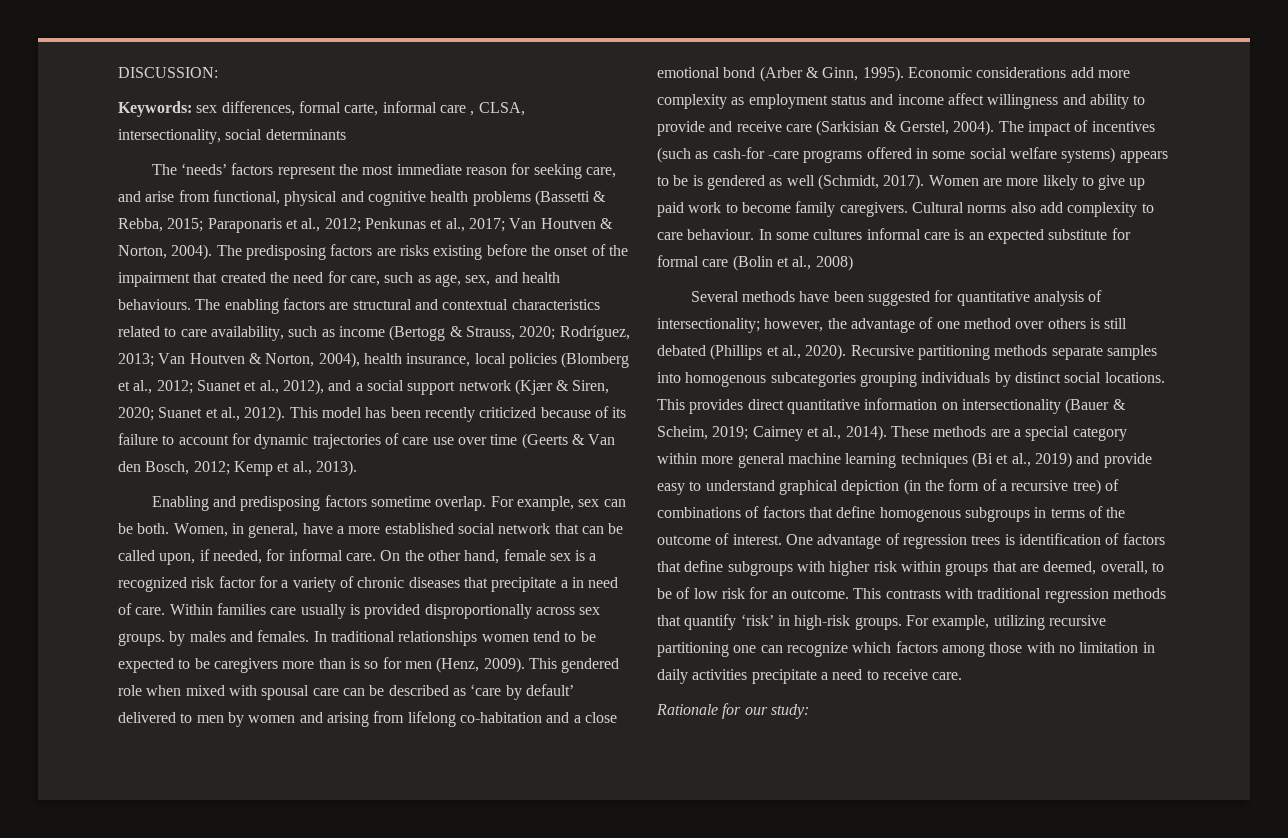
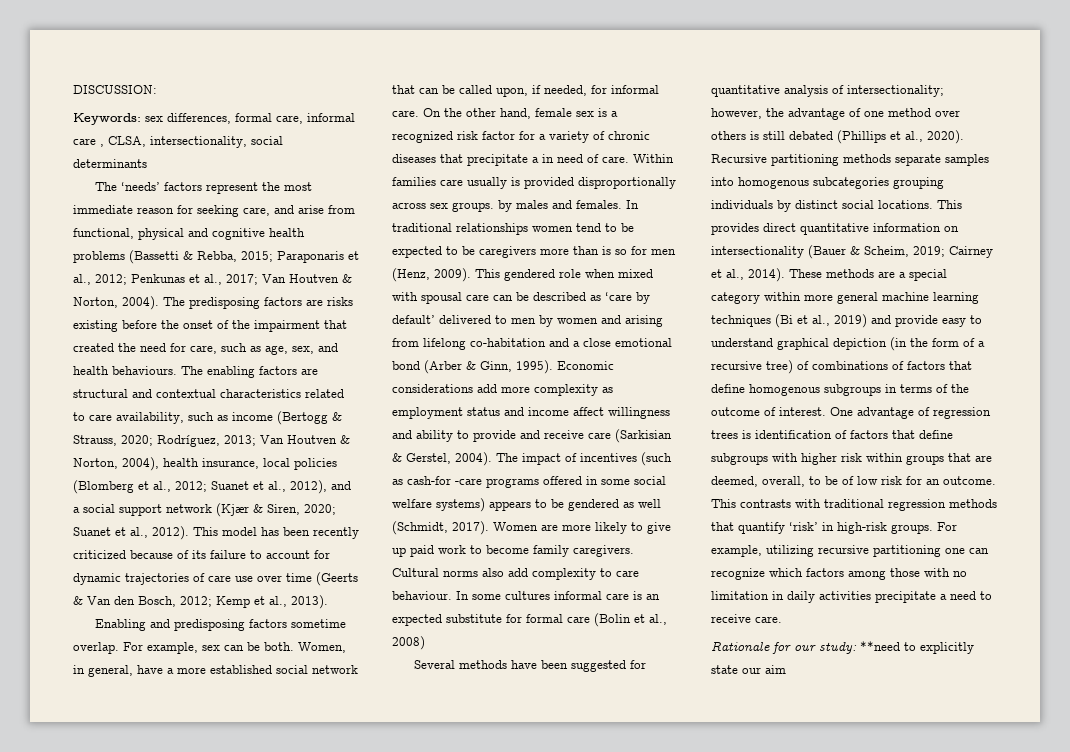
- Keywords: sex differences, formal carte, informal care , CLSA, intersectionality, social determinants
+ Keywords: sex differences, formal care, informal care , CLSA, intersectionality, social determinants
- The impact of incentives (such as cash-for -care programs offered in some social welfare systems) appears to be is gendered as well (Schmidt, 2017).
+ The impact of incentives (such as cash-for -care programs offered in some social welfare systems) appears to be gendered as well (Schmidt, 2017).
- Rationale for our study:
+ Rationale for our study: **need to explicitly state our aim

